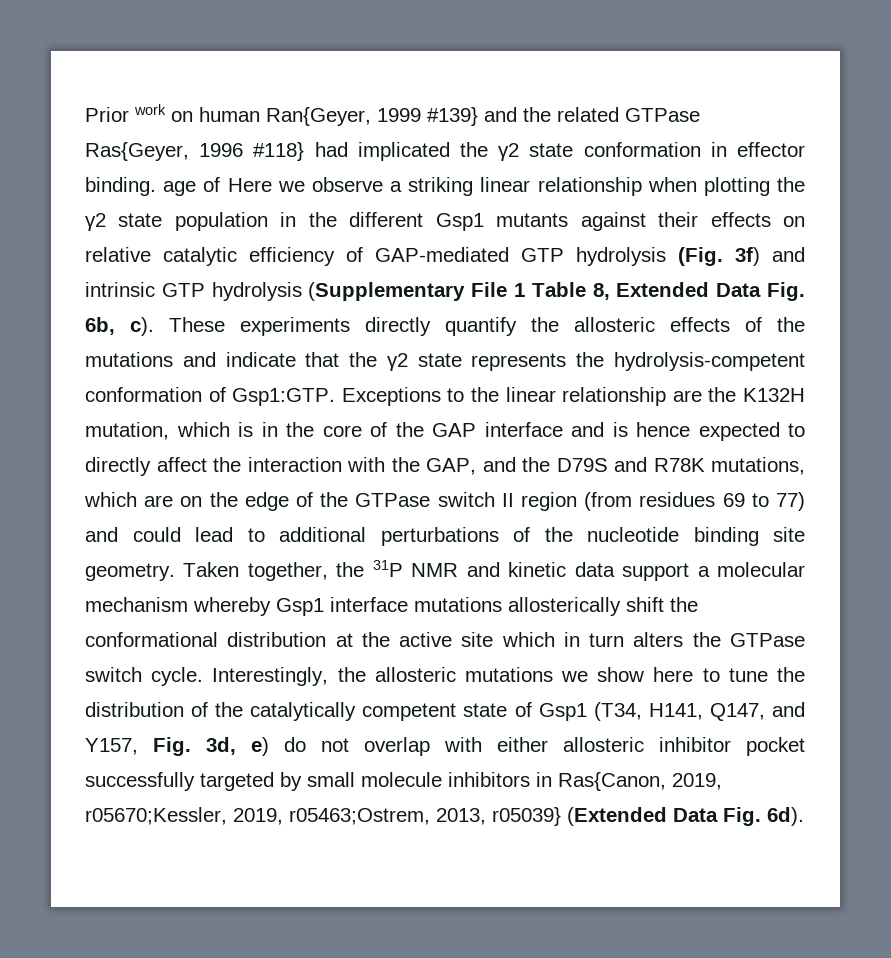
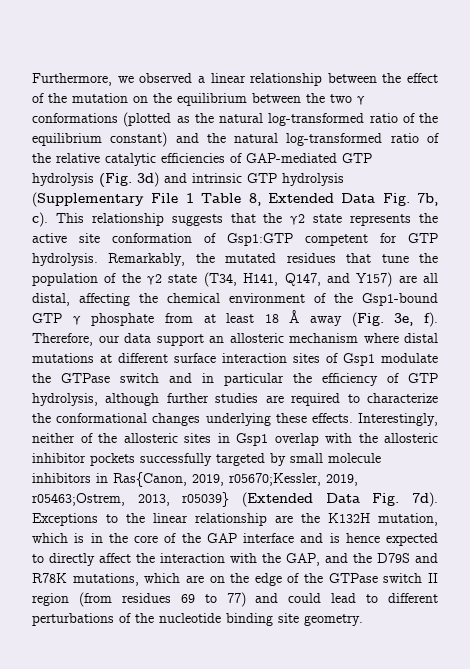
- Prior work on human Ran{Geyer, 1999 #139} and the related GTPase Ras{Geyer, 1996 #118} had implicated the γ2 state conformation in effector binding. age of Here we observe a striking linear relationship when plotting the γ2 state population in the different Gsp1 mutants against their effects on relative catalytic efficiency of GAP-mediated GTP hydrolysis (Fig. 3f) and intrinsic GTP hydrolysis (Supplementary File 1 Table 8, Extended Data Fig. 6b, c). These experiments directly quantify the allosteric effects of the mutations and indicate that the γ2 state represents the hydrolysis-competent conformation of Gsp1:GTP.
+ Furthermore, we observed a linear relationship between the effect of the mutation on the equilibrium between the two γ conformations (plotted as the natural log-transformed ratio of the equilibrium constant) and the natural log-transformed ratio of the relative catalytic efficiencies of GAP-mediated GTP hydrolysis (Fig. 3d) and intrinsic GTP hydrolysis (Supplementary File 1 Table 8, Extended Data Fig. 7b, c). This relationship suggests that the γ2 state represents the active site conformation of Gsp1:GTP competent for GTP hydrolysis. Remarkably, the mutated residues that tune the population of the γ2 state (T34, H141, Q147, and Y157) are all distal, affecting the chemical environment of the Gsp1-bound GTP γ phosphate from at least 18 Å away (Fig. 3e, f). Therefore, our data support an allosteric mechanism where distal mutations at different surface interaction sites of Gsp1 modulate the GTPase switch and in particular the efficiency of GTP hydrolysis, although further studies are required to characterize the conformational changes underlying these effects. Interestingly, neither of the allosteric sites in Gsp1 overlap with the allosteric inhibitor pockets successfully targeted by small molecule inhibitors in Ras{Canon, 2019, r05670;Kessler, 2019, r05463;Ostrem, 2013, r05039} (Extended Data Fig. 7d).
- Exceptions to the linear relationship are the K132H mutation, which is in the core of the GAP interface and is hence expected to directly affect the interaction with the GAP, and the D79S and R78K mutations, which are on the edge of the GTPase switch II region (from residues 69 to 77) and could lead to additional perturbations of the nucleotide binding site geometry. Taken together, the 31P NMR and kinetic data support a molecular mechanism whereby Gsp1 interface mutations allosterically shift the conformational distribution at the active site which in turn alters the GTPase switch cycle. Interestingly, the allosteric mutations we show here to tune the distribution of the catalytically competent state of Gsp1 (T34, H141, Q147, and Y157, Fig. 3d, e) do not overlap with either allosteric inhibitor pocket successfully targeted by small molecule inhibitors in Ras{Canon, 2019, r05670;Kessler, 2019, r05463;Ostrem, 2013, r05039} (Extended Data Fig. 6d).
+ Exceptions to the linear relationship are the K132H mutation, which is in the core of the GAP interface and is hence expected to directly affect the interaction with the GAP, and the D79S and R78K mutations, which are on the edge of the GTPase switch II region (from residues 69 to 77) and could lead to different perturbations of the nucleotide binding site geometry.

